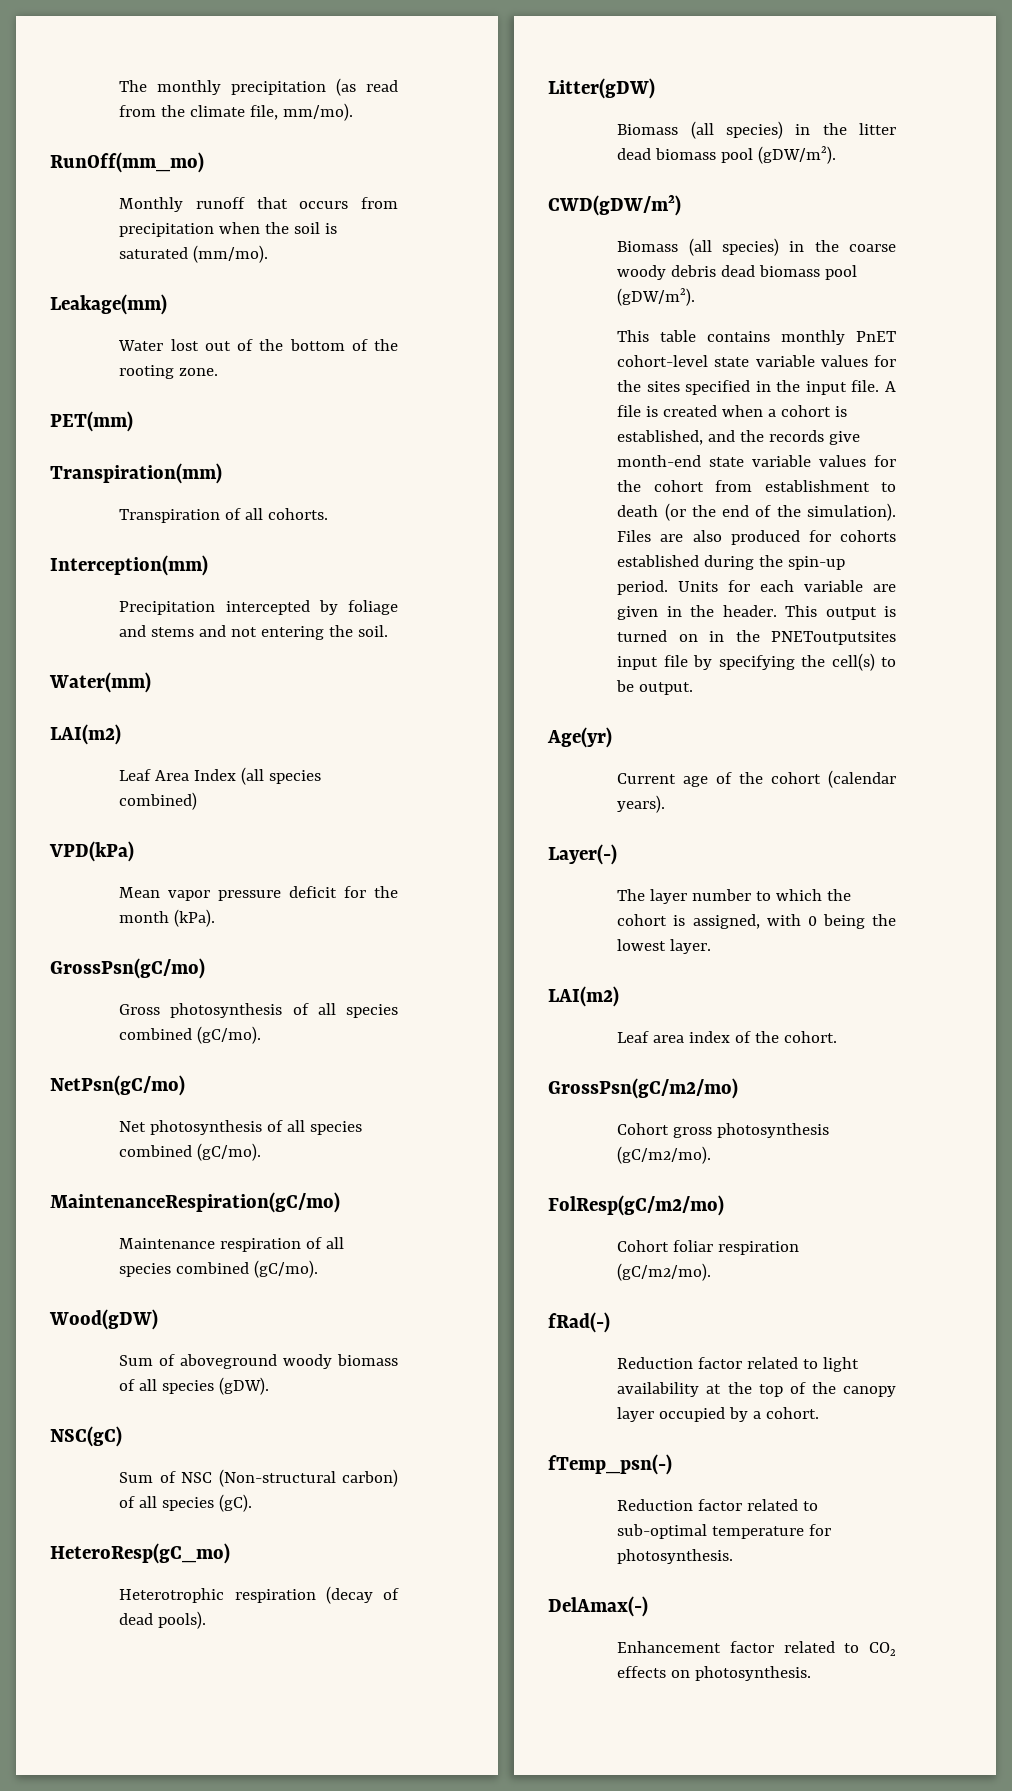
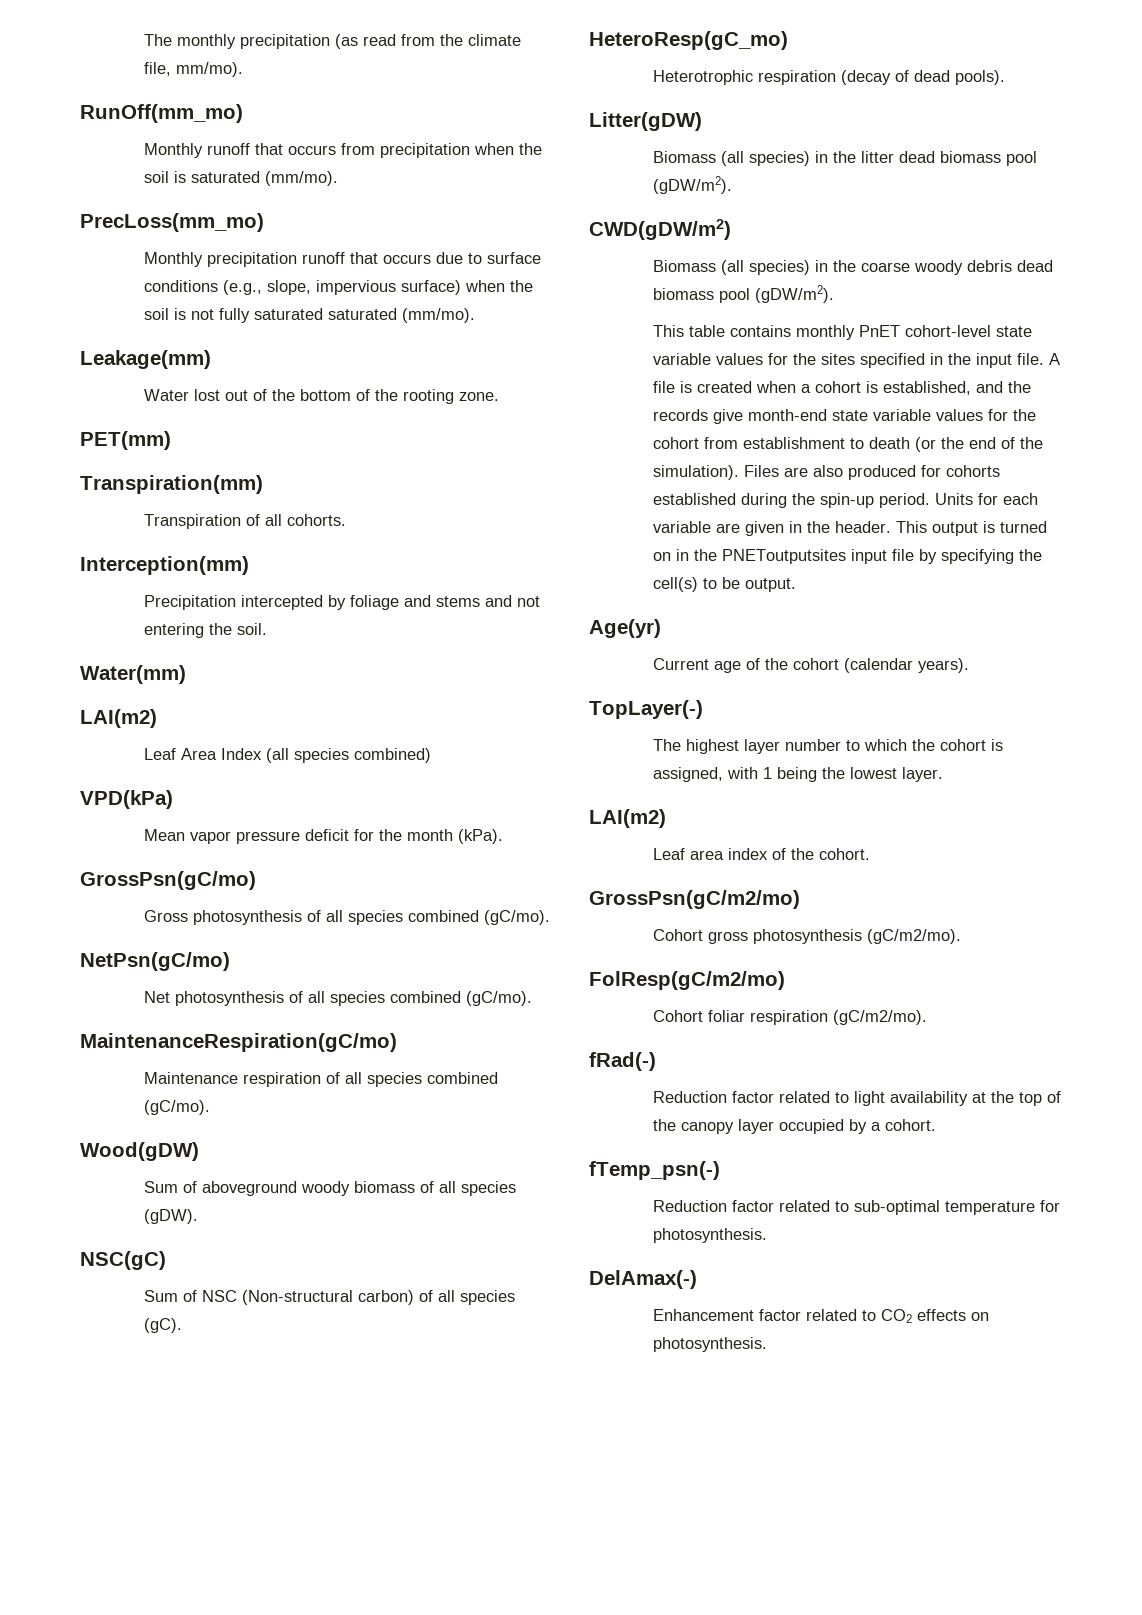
+ PrecLoss(mm_mo)
+ Monthly precipitation runoff that occurs due to surface conditions (e.g., slope, impervious surface) when the soil is not fully saturated saturated (mm/mo).
- Layer(-)
- The layer number to which the cohort is assigned, with 0 being the lowest layer.
+ TopLayer(-)
+ The highest layer number to which the cohort is assigned, with 1 being the lowest layer.

